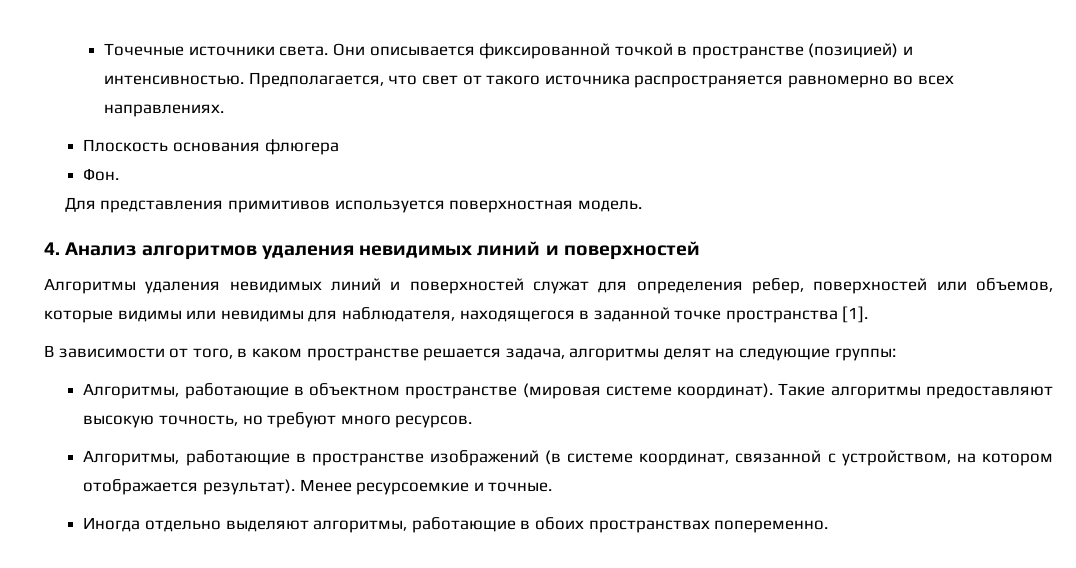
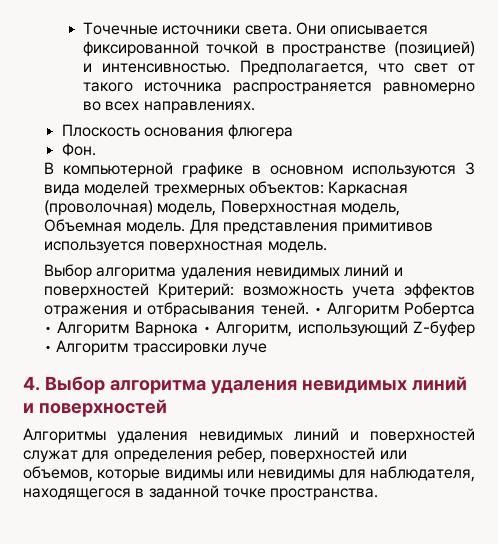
+ В компьютерной графике в основном используются 3 вида моделей трехмерных объектов: Каркасная (проволочная) модель, Поверхностная модель, Объемная модель.
+ Выбор алгоритма удаления невидимых линий и поверхностей Критерий: возможность учета эффектов отражения и отбрасывания теней. • Алгоритм Робертса • Алгоритм Варнока • Алгоритм, использующий Z-буфер • Алгоритм трассировки луче
- 4. Анализ алгоритмов удаления невидимых линий и поверхностей
+ 4. Выбор алгоритма удаления невидимых линий и поверхностей
- Алгоритмы удаления невидимых линий и поверхностей служат для определения ребер, поверхностей или объемов, которые видимы или невидимы для наблюдателя, находящегося в заданной точке пространства [1].
- В зависимости от того, в каком пространстве решается задача, алгоритмы делят на следующие группы:
- Алгоритмы, работающие в объектном пространстве (мировая системе координат). Такие алгоритмы предоставляют высокую точность, но требуют много ресурсов.
- Алгоритмы, работающие в пространстве изображений (в системе координат, связанной с устройством, на котором отображается результат). Менее ресурсоемкие и точные.
- Иногда отдельно выделяют алгоритмы, работающие в обоих пространствах попеременно.
+ Алгоритмы удаления невидимых линий и поверхностей служат для определения ребер, поверхностей или объемов, которые видимы или невидимы для наблюдателя, находящегося в заданной точке пространства.

